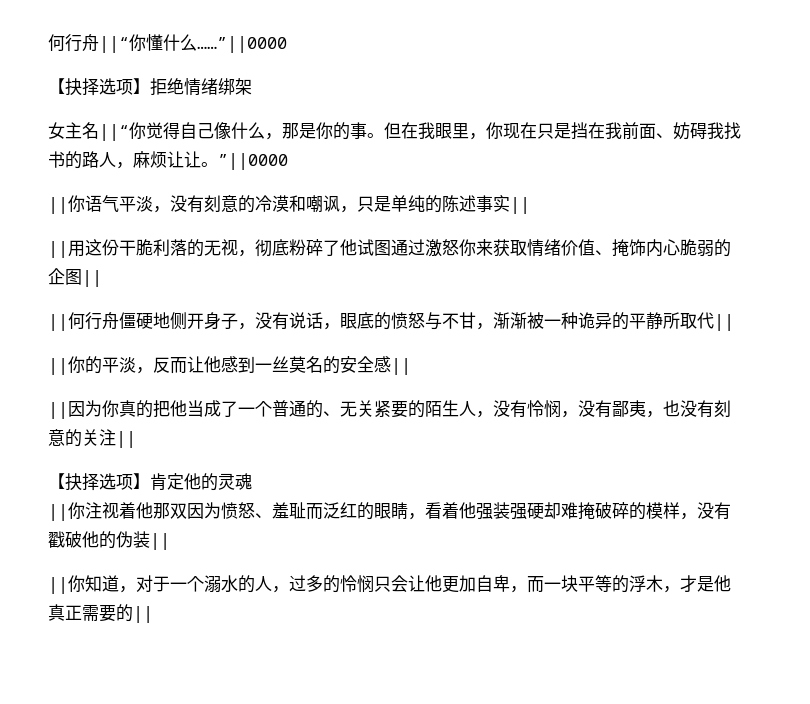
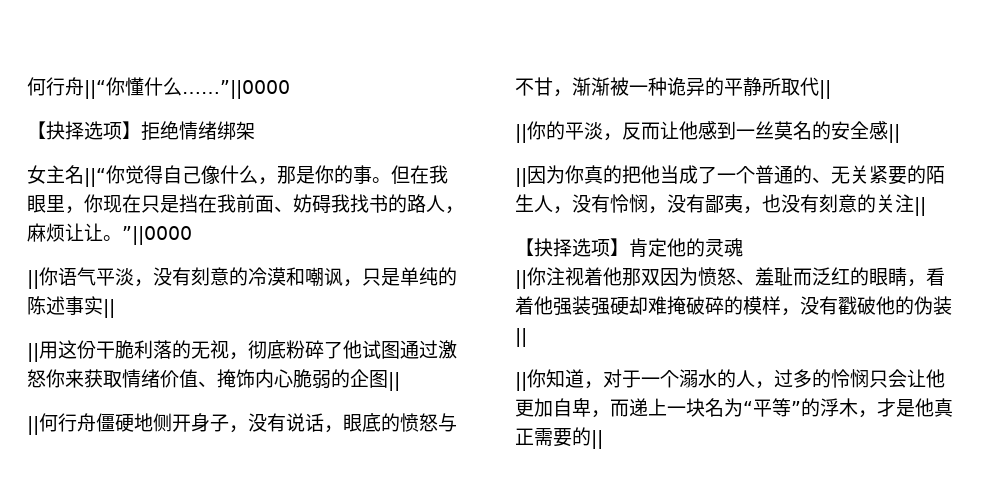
- ||你知道，对于一个溺水的人，过多的怜悯只会让他更加自卑，而一块平等的浮木，才是他真正需要的||
+ ||你知道，对于一个溺水的人，过多的怜悯只会让他更加自卑，而递上一块名为“平等”的浮木，才是他真正需要的||

